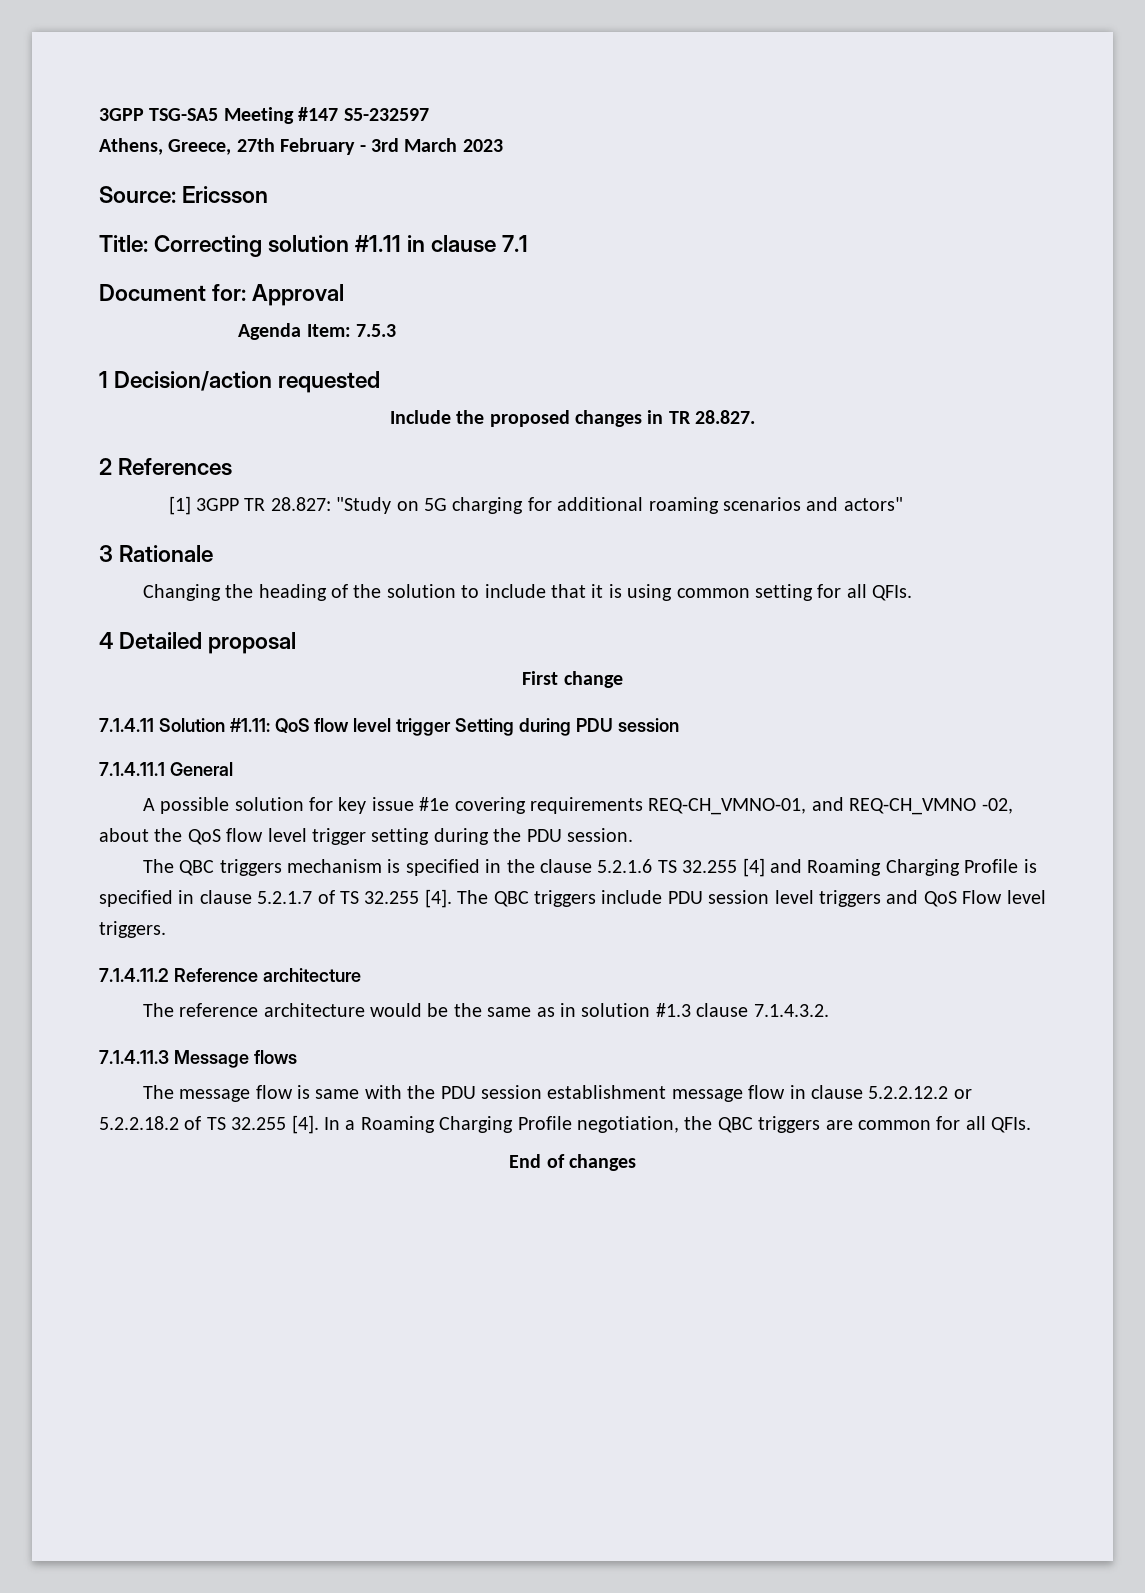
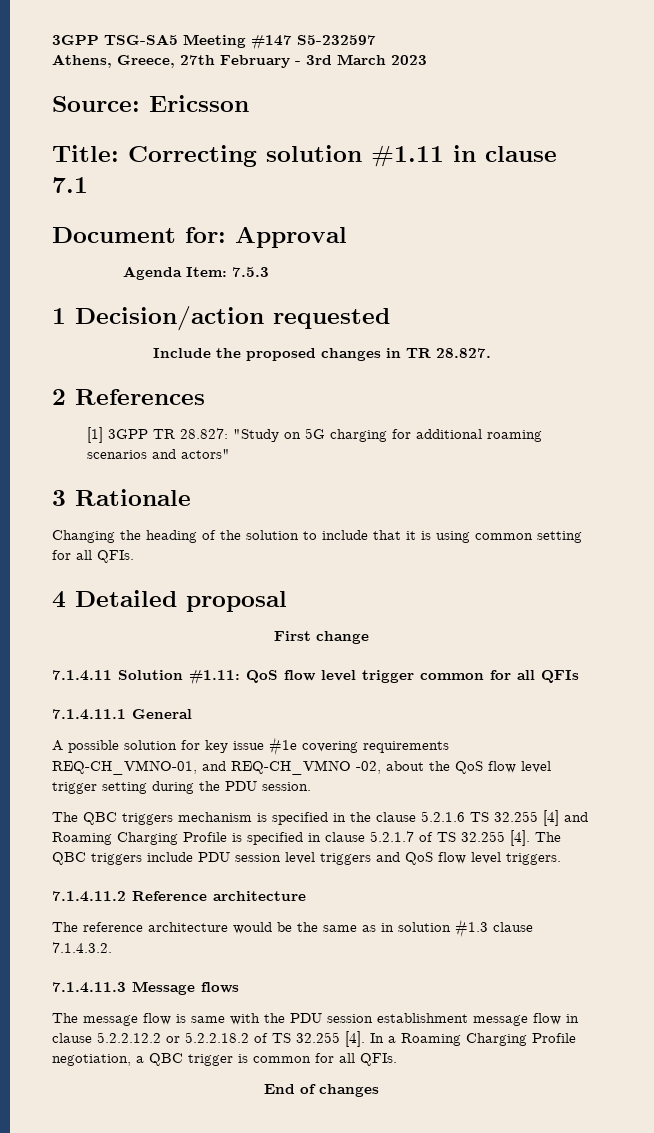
- 7.1.4.11 Solution #1.11: QoS flow level trigger Setting during PDU session
+ 7.1.4.11 Solution #1.11: QoS flow level trigger common for all QFIs
- The QBC triggers include PDU session level triggers and QoS Flow level triggers.
+ The QBC triggers include PDU session level triggers and QoS flow level triggers.
- In a Roaming Charging Profile negotiation, the QBC triggers are common for all QFIs.
+ In a Roaming Charging Profile negotiation, a QBC trigger is common for all QFIs.

